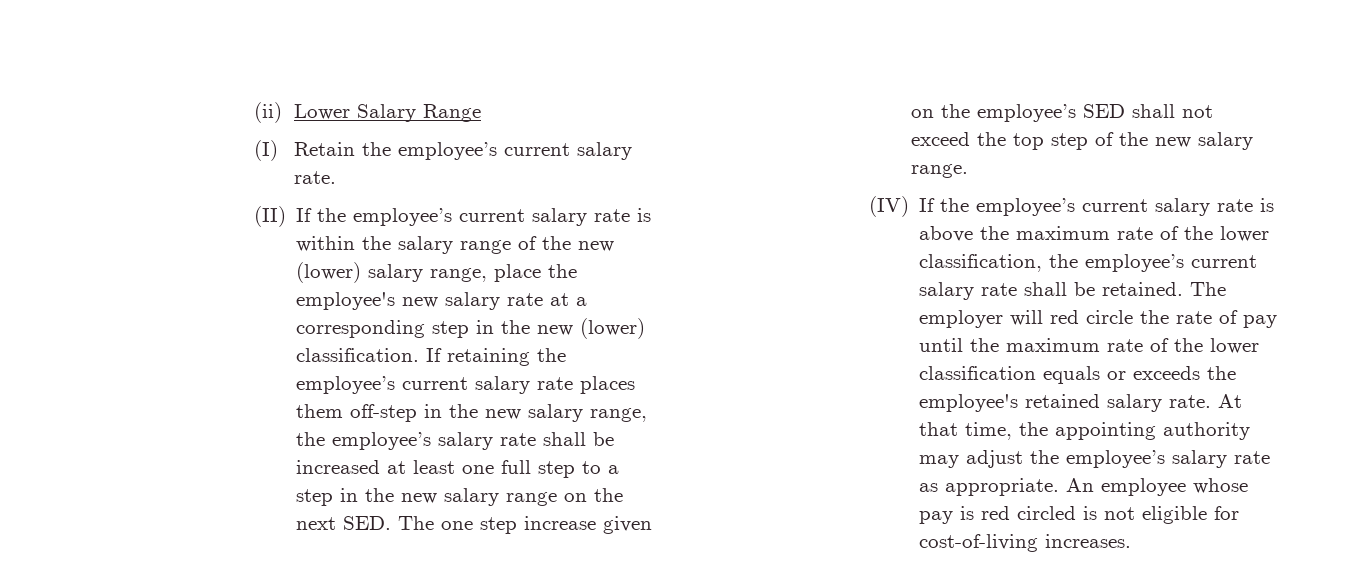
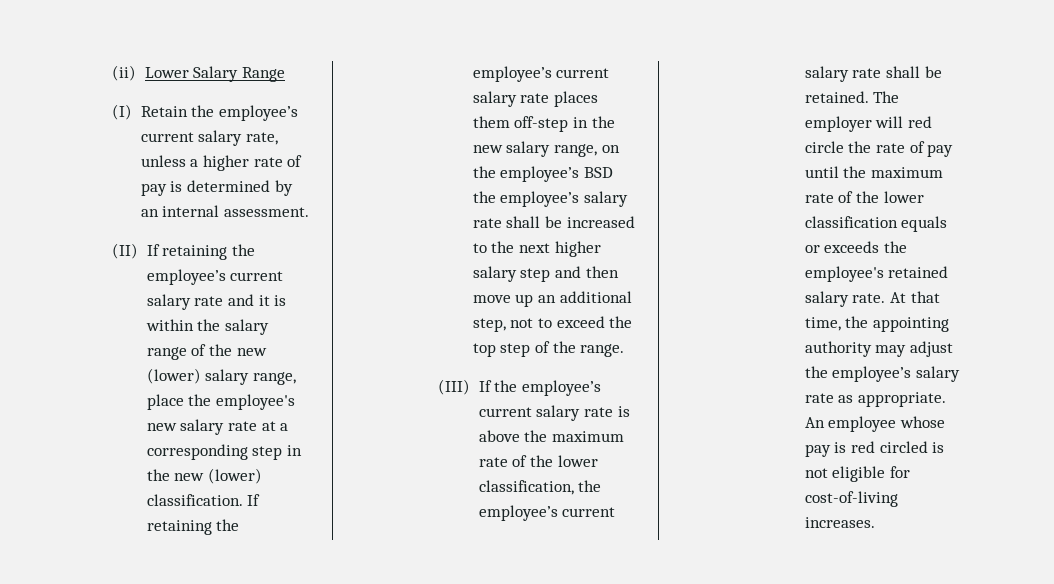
- (I) Retain the employee’s current salary rate.
+ (I) Retain the employee’s current salary rate, unless a higher rate of pay is determined by an internal assessment.
- (II) If the employee’s current salary rate is within the salary range of the new (lower) salary range, place the employee's new salary rate at a corresponding step in the new (lower) classification.
+ (II) If retaining the employee’s current salary rate and it is within the salary range of the new (lower) salary range, place the employee's new salary rate at a corresponding step in the new (lower) classification.
- If retaining the employee’s current salary rate places them off-step in the new salary range, the employee’s salary rate shall be increased at least one full step to a step in the new salary range on the next SED. The one step increase given on the employee’s SED shall not exceed the top step of the new salary range.
+ If retaining the employee’s current salary rate places them off-step in the new salary range, on the employee’s BSD the employee’s salary rate shall be increased to the next higher salary step and then move up an additional step, not to exceed the top step of the range.
- (IV) If the employee’s current salary rate is above the maximum rate of the lower classification, the employee’s current salary rate shall be retained.
+ (III) If the employee’s current salary rate is above the maximum rate of the lower classification, the employee’s current salary rate shall be retained.

